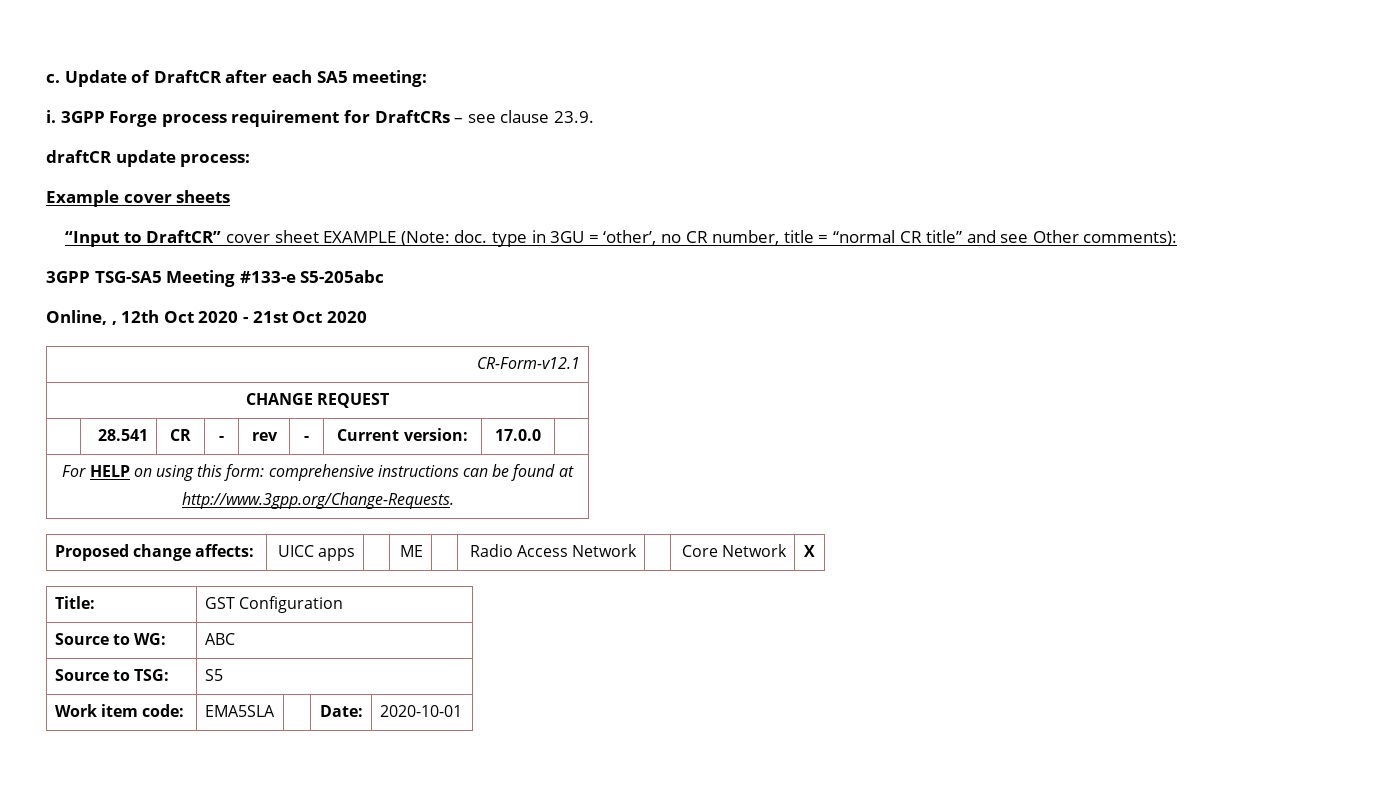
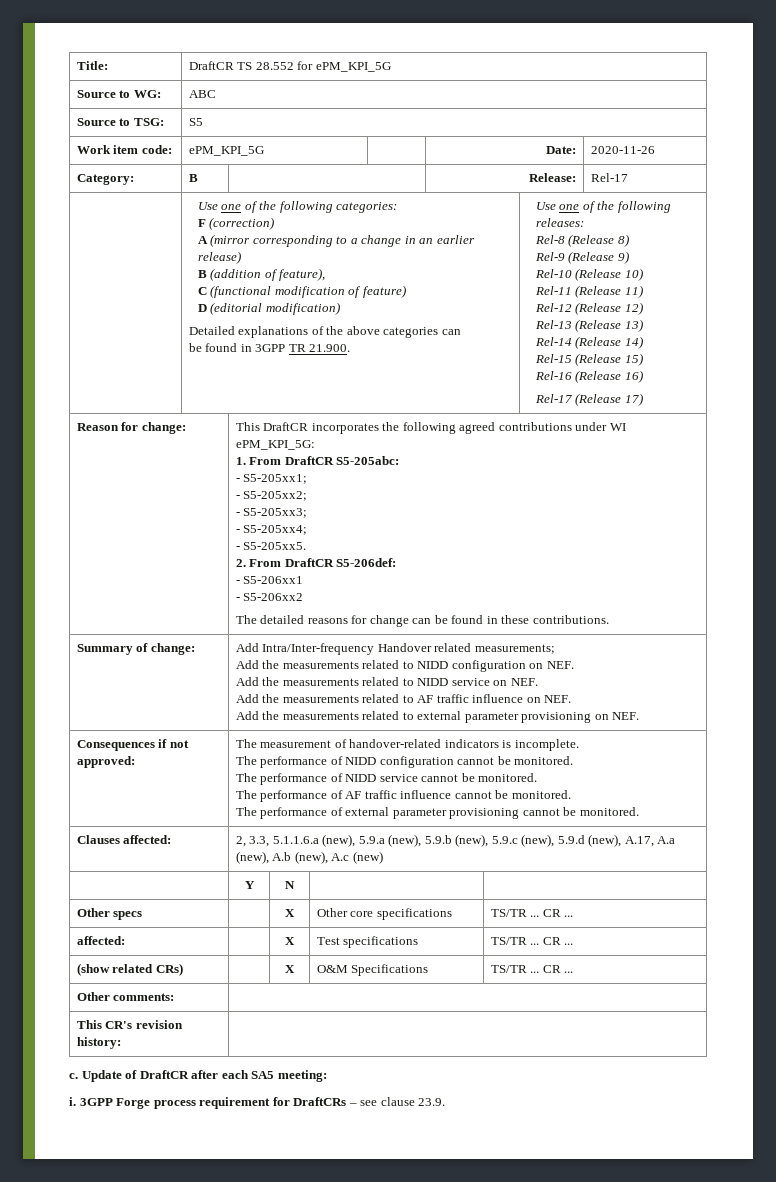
+ Title: | DraftCR TS 28.552 for ePM_KPI_5G
+ Source to WG: | ABC
+ Source to TSG: | S5
+ Work item code: | ePM_KPI_5G | | Date: | 2020-11-26
+ Category: | B | | Release: | Rel-17
+ | Use one of the following categories:
+ F (correction)
+ A (mirror corresponding to a change in an earlier release)
+ B (addition of feature),
+ C (functional modification of feature)
+ D (editorial modification)
+ Detailed explanations of the above categories can
+ be found in 3GPP TR 21.900. | Use one of the following releases:
+ Rel-8 (Release 8)
+ Rel-9 (Release 9)
+ Rel-10 (Release 10)
+ Rel-11 (Release 11)
+ Rel-12 (Release 12)
+ Rel-13 (Release 13)
+ Rel-14 (Release 14)
+ Rel-15 (Release 15)
+ Rel-16 (Release 16)
+ Rel-17 (Release 17)
+ Reason for change: | This DraftCR incorporates the following agreed contributions under WI ePM_KPI_5G:
+ 1. From DraftCR S5-205abc:
+ - S5-205xx1;
+ - S5-205xx2;
+ - S5-205xx3;
+ - S5-205xx4;
+ - S5-205xx5.
+ 2. From DraftCR S5-206def:
+ - S5-206xx1
+ - S5-206xx2
+ The detailed reasons for change can be found in these contributions.
+ Summary of change: | Add Intra/Inter-frequency Handover related measurements;
+ Add the measurements related to NIDD configuration on NEF.
+ Add the measurements related to NIDD service on NEF.
+ Add the measurements related to AF traffic influence on NEF.
+ Add the measurements related to external parameter provisioning on NEF.
+ Consequences if not approved: | The measurement of handover-related indicators is incomplete.
+ The performance of NIDD configuration cannot be monitored.
+ The performance of NIDD service cannot be monitored.
+ The performance of AF traffic influence cannot be monitored.
+ The performance of external parameter provisioning cannot be monitored.
+ Clauses affected: | 2, 3.3, 5.1.1.6.a (new), 5.9.a (new), 5.9.b (new), 5.9.c (new), 5.9.d (new), A.17, A.a (new), A.b (new), A.c (new)
+ | Y | N | |
+ Other specs | | X | Other core specifications | TS/TR ... CR ...
+ affected: | | X | Test specifications | TS/TR ... CR ...
+ (show related CRs) | | X | O&M Specifications | TS/TR ... CR ...
+ Other comments: |
+ This CR's revision history: |
- draftCR update process:
- Example cover sheets
- “Input to DraftCR” cover sheet EXAMPLE (Note: doc. type in 3GU = ‘other’, no CR number, title = “normal CR title” and see Other comments):
- 3GPP TSG-SA5 Meeting #133-e S5-205abc
- Online, , 12th Oct 2020 - 21st Oct 2020
- CR-Form-v12.1
- CHANGE REQUEST
- | 28.541 | CR | - | rev | - | Current version: | 17.0.0 |
- For HELP on using this form: comprehensive instructions can be found at
- http://www.3gpp.org/Change-Requests.
- Proposed change affects: | UICC apps | | ME | | Radio Access Network | | Core Network | X
- Title: | GST Configuration
- Source to WG: | ABC
- Source to TSG: | S5
- Work item code: | EMA5SLA | | Date: | 2020-10-01

